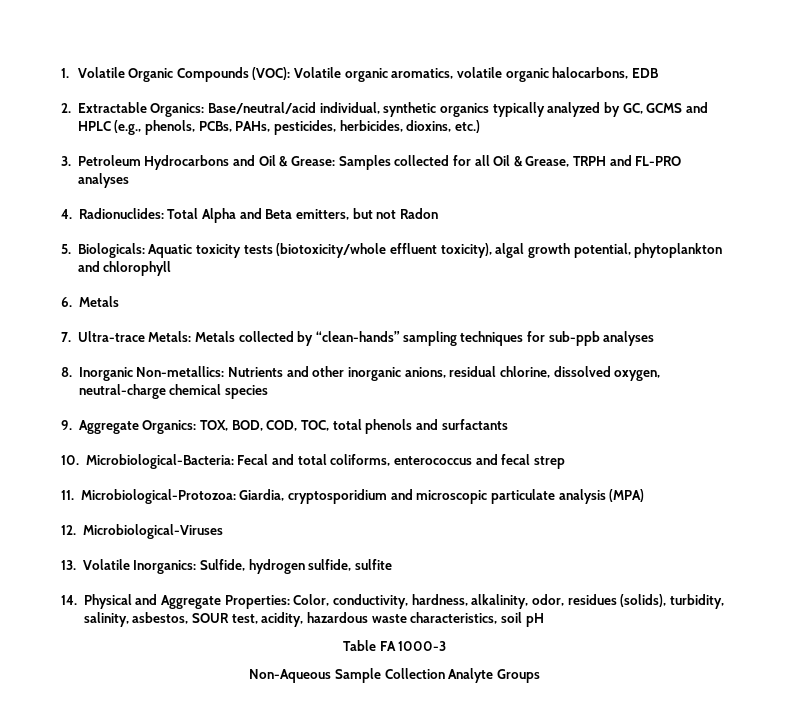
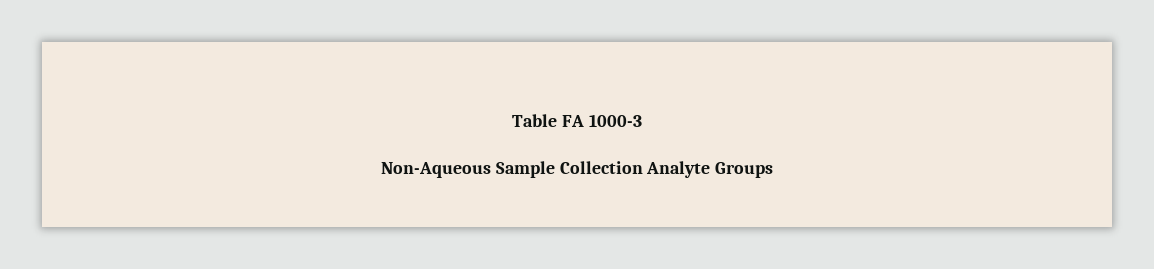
- 1. Volatile Organic Compounds (VOC): Volatile organic aromatics, volatile organic halocarbons, EDB
- 2. Extractable Organics: Base/neutral/acid individual, synthetic organics typically analyzed by GC, GCMS and HPLC (e.g., phenols, PCBs, PAHs, pesticides, herbicides, dioxins, etc.)
- 3. Petroleum Hydrocarbons and Oil & Grease: Samples collected for all Oil & Grease, TRPH and FL-PRO analyses
- 4. Radionuclides: Total Alpha and Beta emitters, but not Radon
- 5. Biologicals: Aquatic toxicity tests (biotoxicity/whole effluent toxicity), algal growth potential, phytoplankton and chlorophyll
- 6. Metals
- 7. Ultra-trace Metals: Metals collected by “clean-hands” sampling techniques for sub-ppb analyses
- 8. Inorganic Non-metallics: Nutrients and other inorganic anions, residual chlorine, dissolved oxygen, neutral-charge chemical species
- 9. Aggregate Organics: TOX, BOD, COD, TOC, total phenols and surfactants
- 10. Microbiological-Bacteria: Fecal and total coliforms, enterococcus and fecal strep
- 11. Microbiological-Protozoa: Giardia, cryptosporidium and microscopic particulate analysis (MPA)
- 12. Microbiological-Viruses
- 13. Volatile Inorganics: Sulfide, hydrogen sulfide, sulfite
- 14. Physical and Aggregate Properties: Color, conductivity, hardness, alkalinity, odor, residues (solids), turbidity, salinity, asbestos, SOUR test, acidity, hazardous waste characteristics, soil pH

